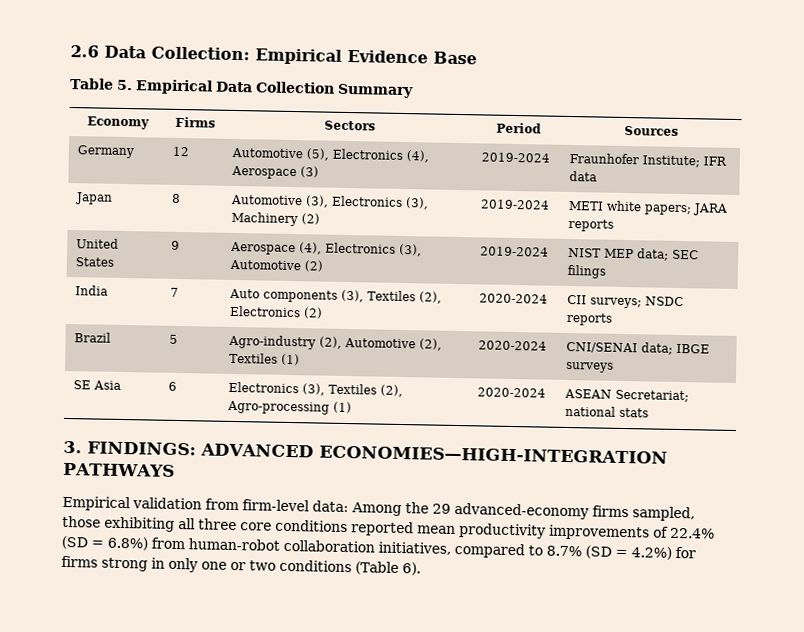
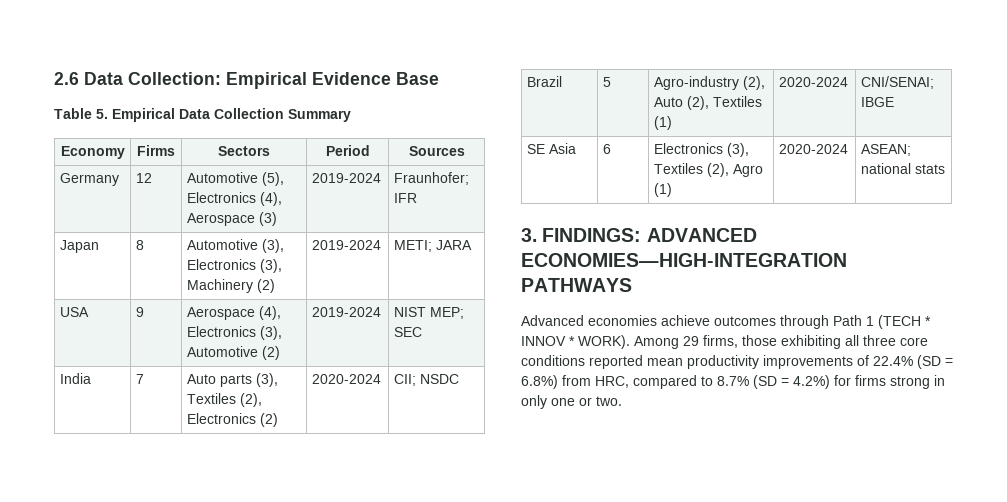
- Germany | 12 | Automotive (5), Electronics (4), Aerospace (3) | 2019-2024 | Fraunhofer Institute; IFR data
+ Germany | 12 | Automotive (5), Electronics (4), Aerospace (3) | 2019-2024 | Fraunhofer; IFR
- Japan | 8 | Automotive (3), Electronics (3), Machinery (2) | 2019-2024 | METI white papers; JARA reports
- United States | 9 | Aerospace (4), Electronics (3), Automotive (2) | 2019-2024 | NIST MEP data; SEC filings
+ Japan | 8 | Automotive (3), Electronics (3), Machinery (2) | 2019-2024 | METI; JARA
+ USA | 9 | Aerospace (4), Electronics (3), Automotive (2) | 2019-2024 | NIST MEP; SEC
- India | 7 | Auto components (3), Textiles (2), Electronics (2) | 2020-2024 | CII surveys; NSDC reports
+ India | 7 | Auto parts (3), Textiles (2), Electronics (2) | 2020-2024 | CII; NSDC
- Brazil | 5 | Agro-industry (2), Automotive (2), Textiles (1) | 2020-2024 | CNI/SENAI data; IBGE surveys
+ Brazil | 5 | Agro-industry (2), Auto (2), Textiles (1) | 2020-2024 | CNI/SENAI; IBGE
- SE Asia | 6 | Electronics (3), Textiles (2), Agro-processing (1) | 2020-2024 | ASEAN Secretariat; national stats
+ SE Asia | 6 | Electronics (3), Textiles (2), Agro (1) | 2020-2024 | ASEAN; national stats
- Empirical validation from firm-level data: Among the 29 advanced-economy firms sampled, those exhibiting all three core conditions reported mean productivity improvements of 22.4% (SD = 6.8%) from human-robot collaboration initiatives, compared to 8.7% (SD = 4.2%) for firms strong in only one or two conditions (Table 6).
+ Advanced economies achieve outcomes through Path 1 (TECH * INNOV * WORK). Among 29 firms, those exhibiting all three core conditions reported mean productivity improvements of 22.4% (SD = 6.8%) from HRC, compared to 8.7% (SD = 4.2%) for firms strong in only one or two.

